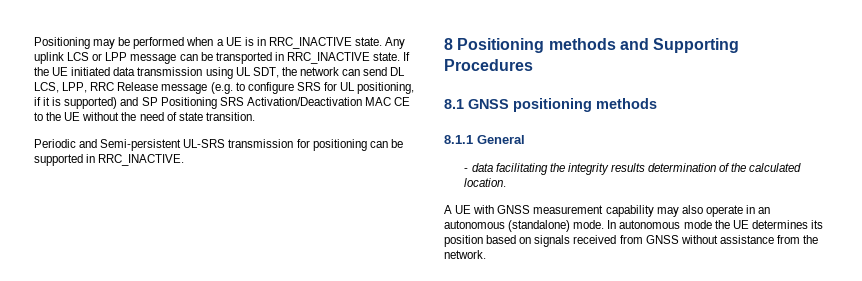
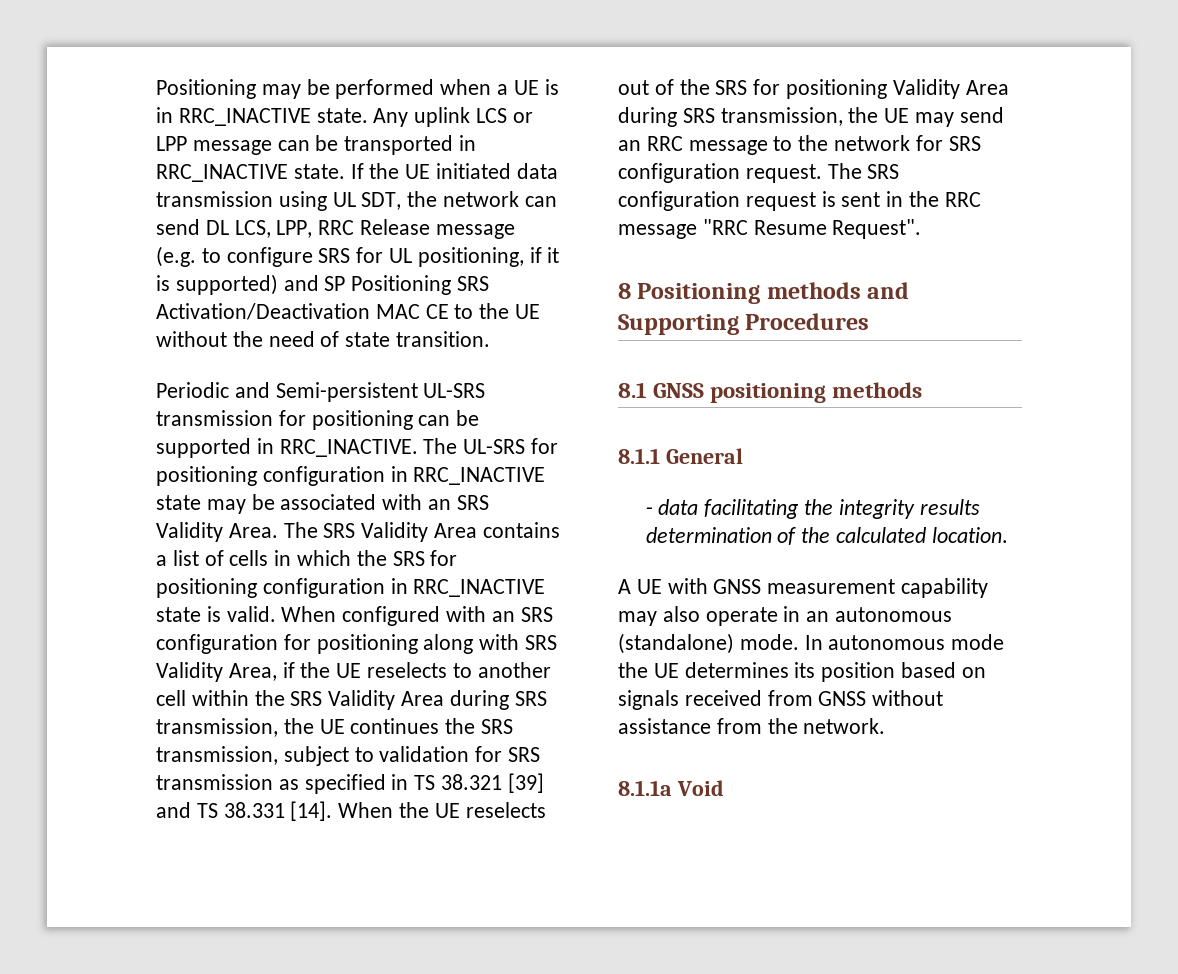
+ The UL-SRS for positioning configuration in RRC_INACTIVE state may be associated with an SRS Validity Area. The SRS Validity Area contains a list of cells in which the SRS for positioning configuration in RRC_INACTIVE state is valid. When configured with an SRS configuration for positioning along with SRS Validity Area, if the UE reselects to another cell within the SRS Validity Area during SRS transmission, the UE continues the SRS transmission, subject to validation for SRS transmission as specified in TS 38.321 [39] and TS 38.331 [14]. When the UE reselects out of the SRS for positioning Validity Area during SRS transmission, the UE may send an RRC message to the network for SRS configuration request. The SRS configuration request is sent in the RRC message "RRC Resume Request".
+ 8.1.1a Void

